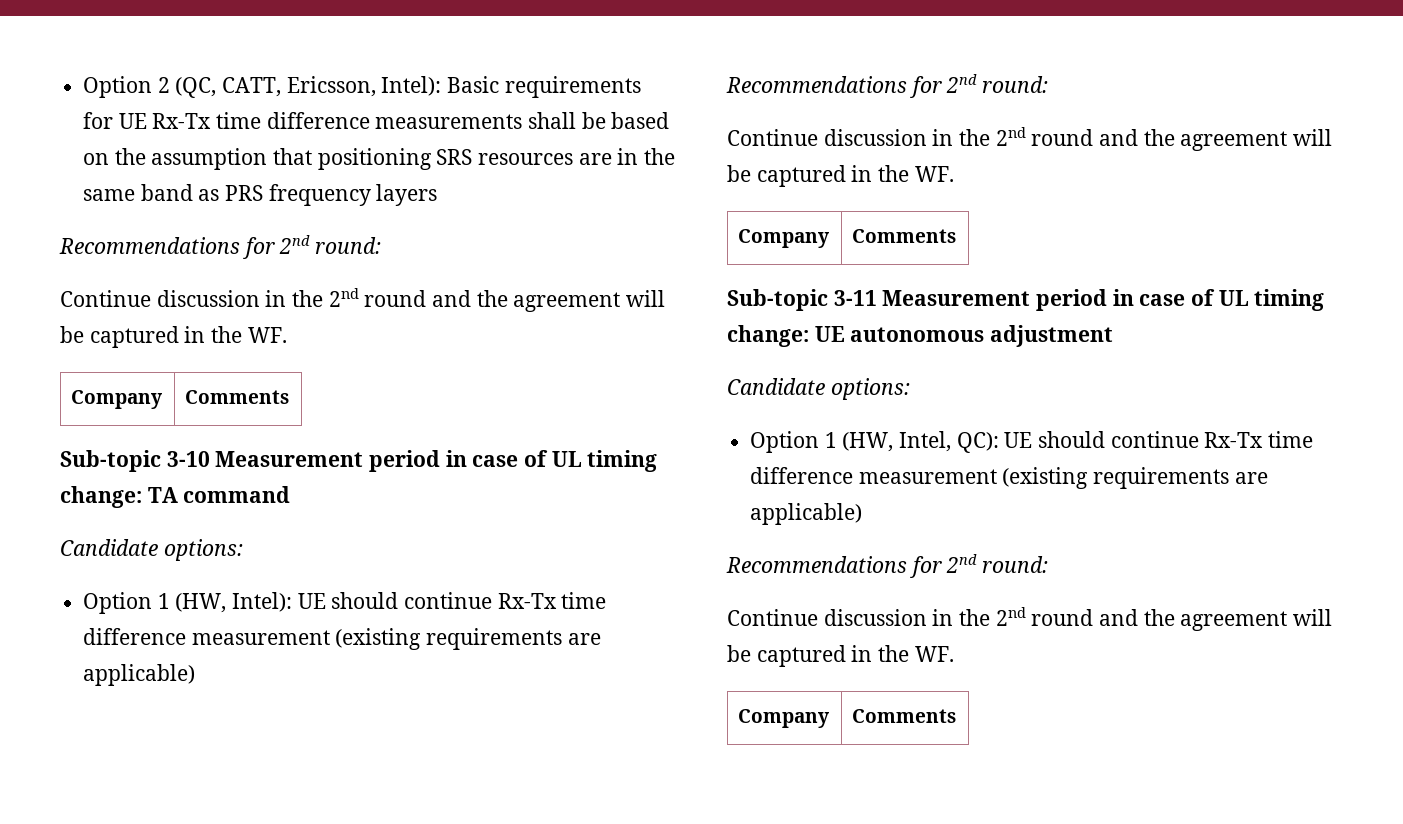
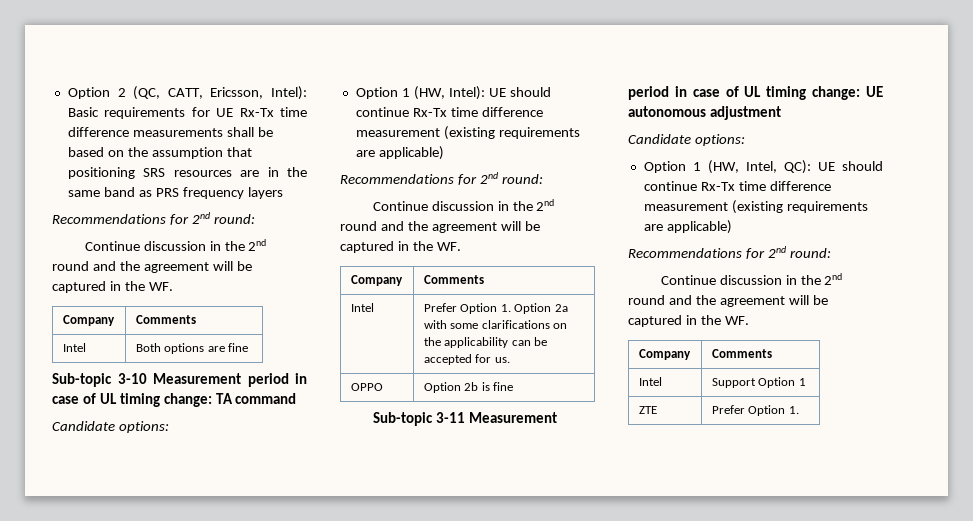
+ Intel | Both options are fine
+ Intel | Prefer Option 1. Option 2a with some clarifications on the applicability can be accepted for us.
+ OPPO | Option 2b is fine
+ Intel | Support Option 1
+ ZTE | Prefer Option 1.

